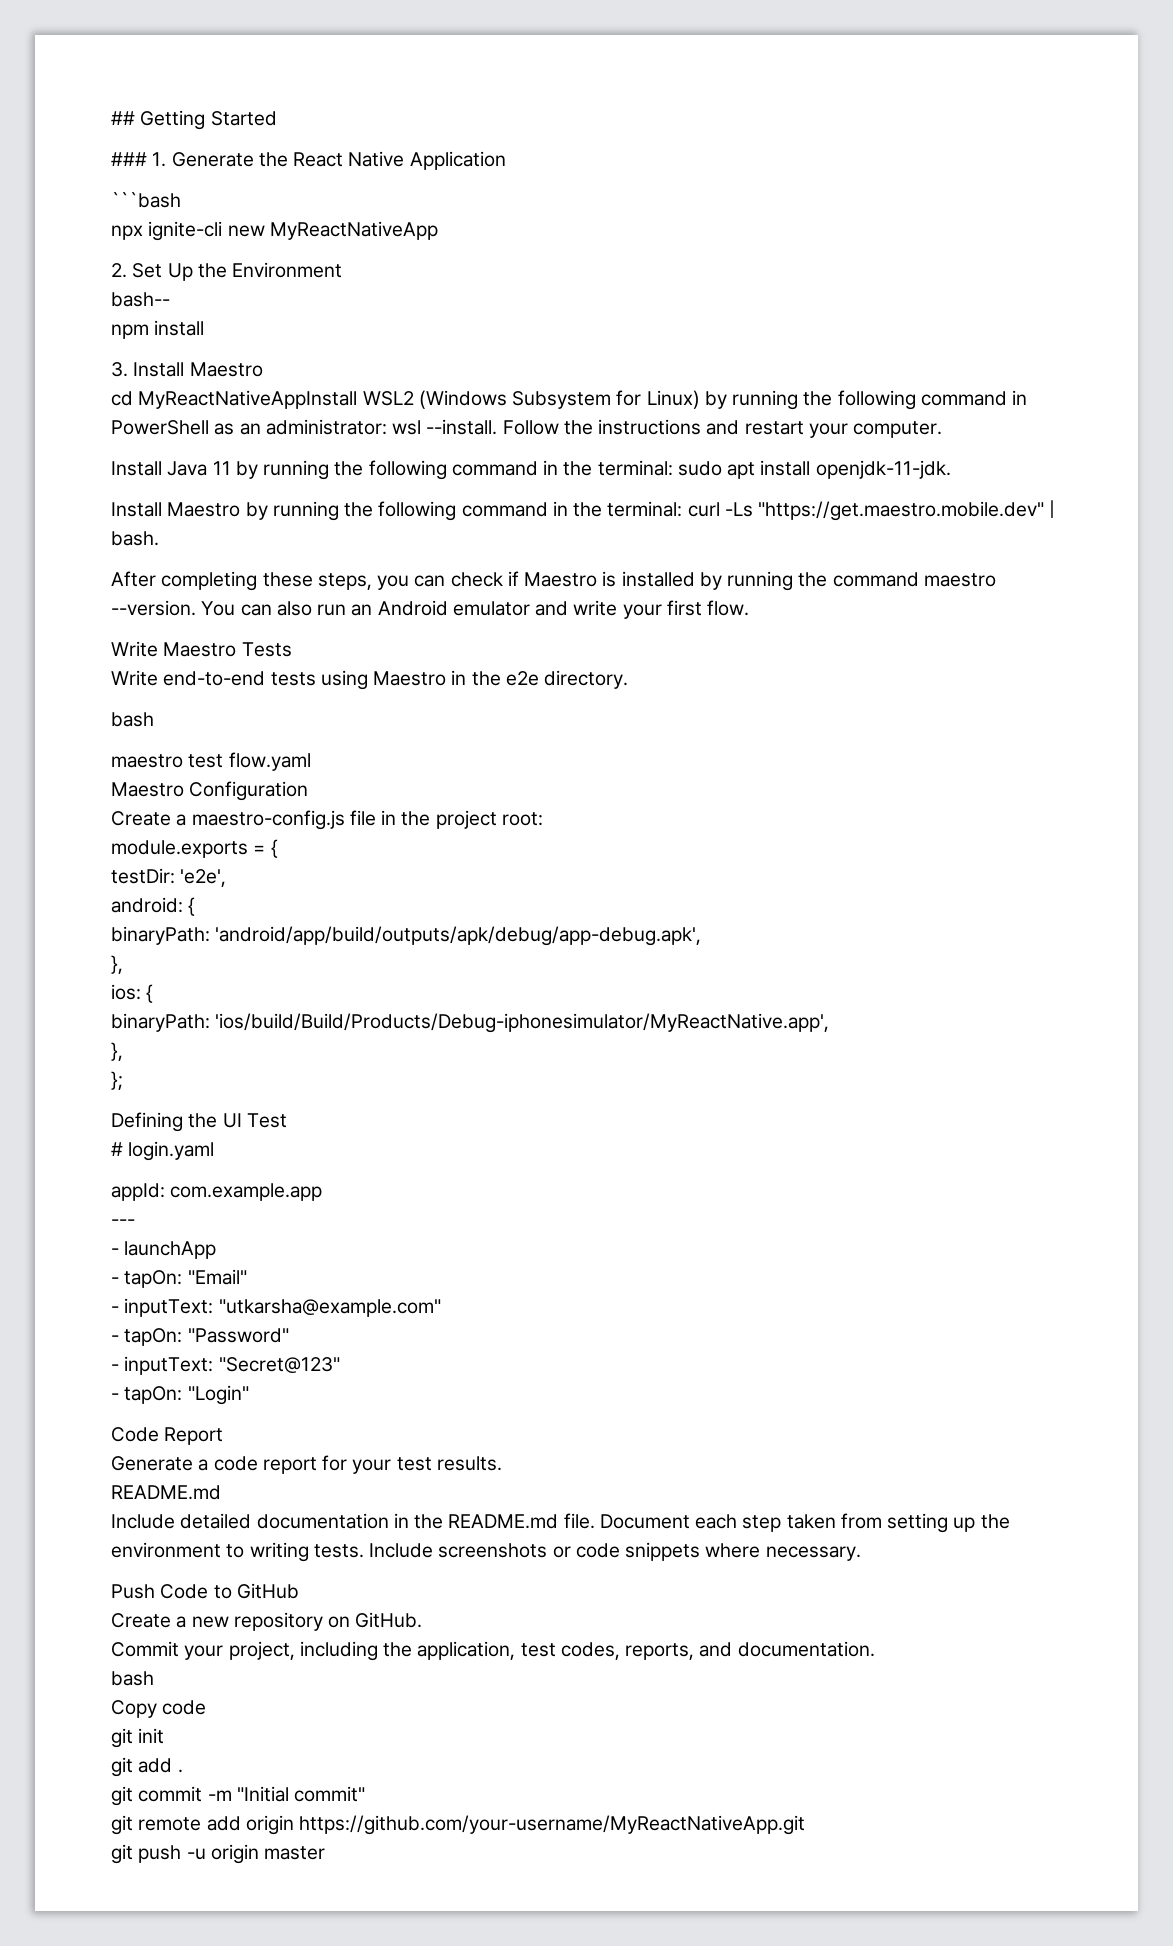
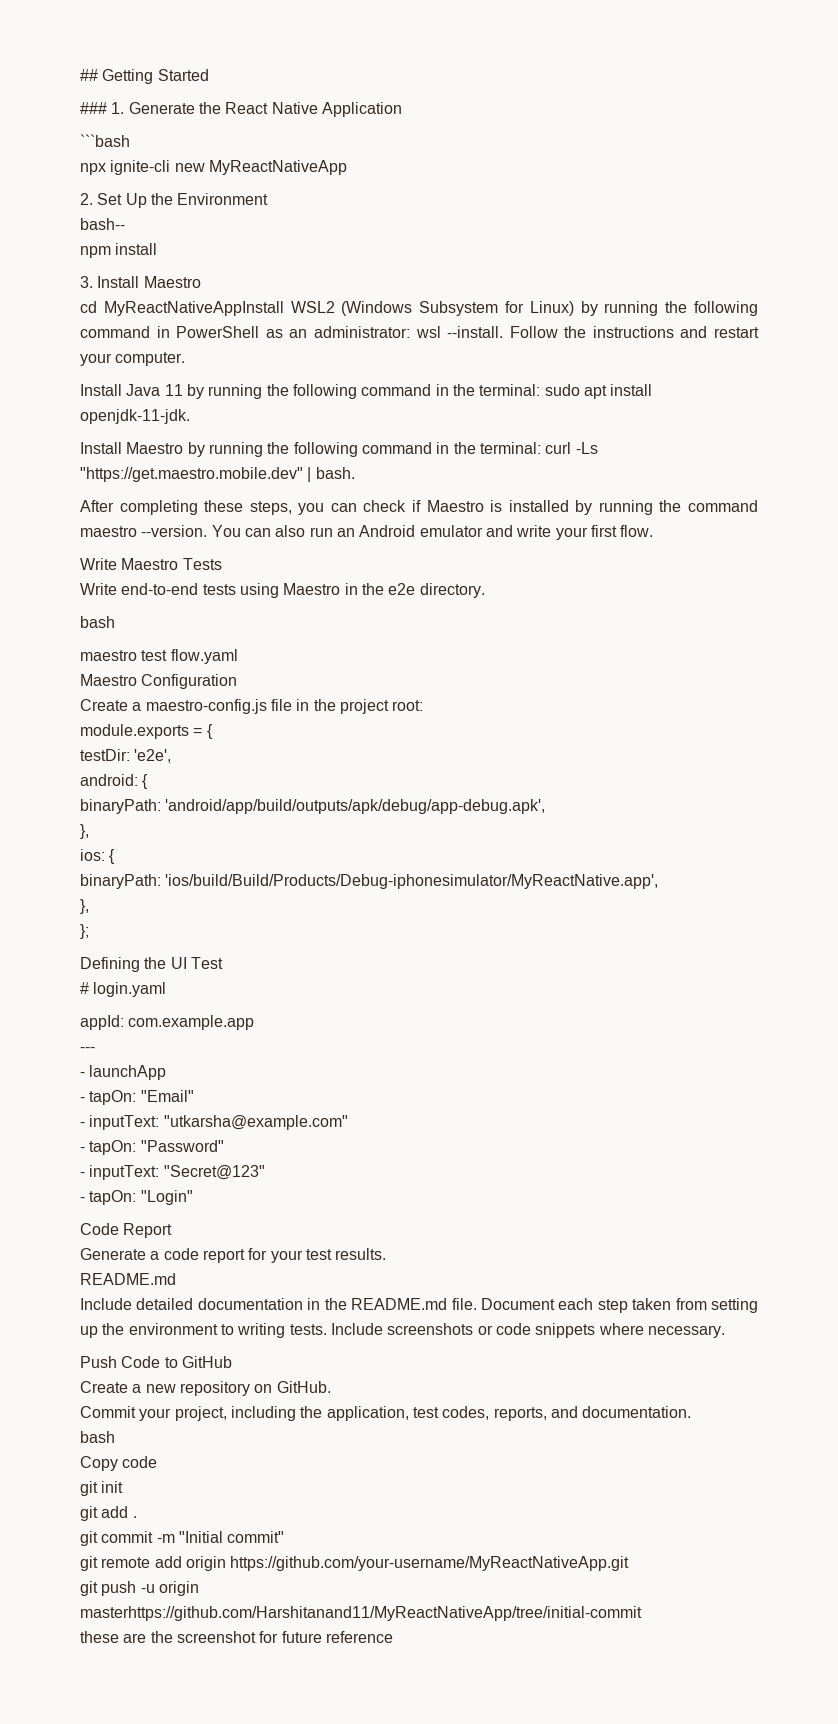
- git push -u origin master
+ git push -u origin masterhttps://github.com/Harshitanand11/MyReactNativeApp/tree/initial-commit
+ these are the screenshot for future reference

